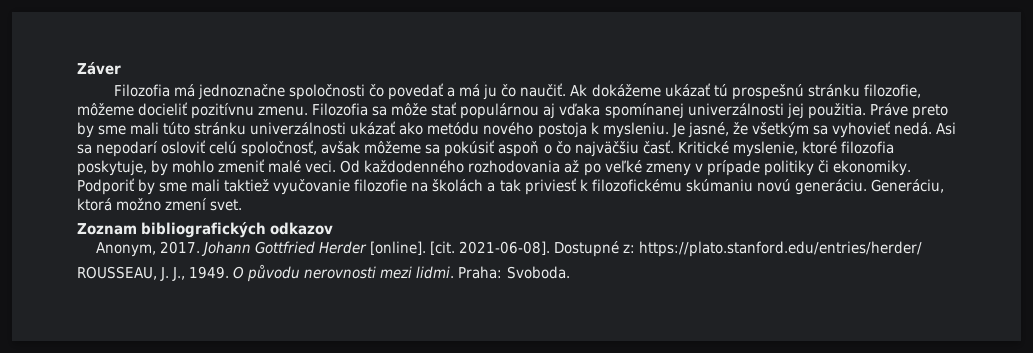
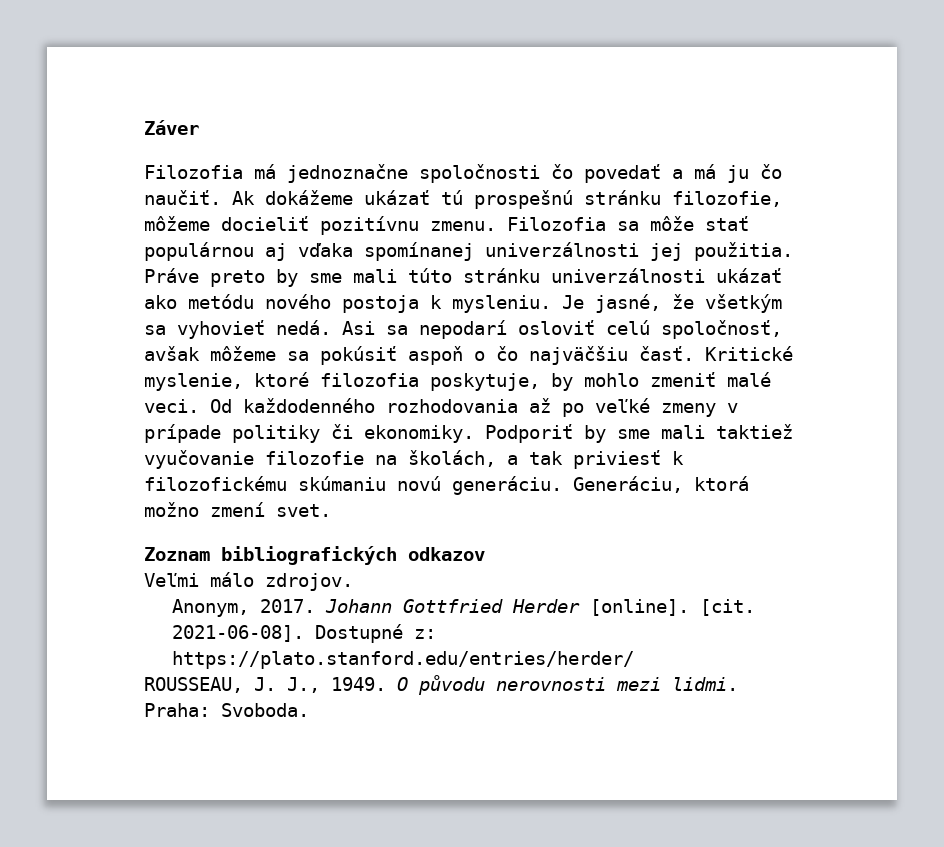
- Podporiť by sme mali taktiež vyučovanie filozofie na školách a tak priviesť k filozofickému skúmaniu novú generáciu.
+ Podporiť by sme mali taktiež vyučovanie filozofie na školách, a tak priviesť k filozofickému skúmaniu novú generáciu.
+ Veľmi málo zdrojov.

